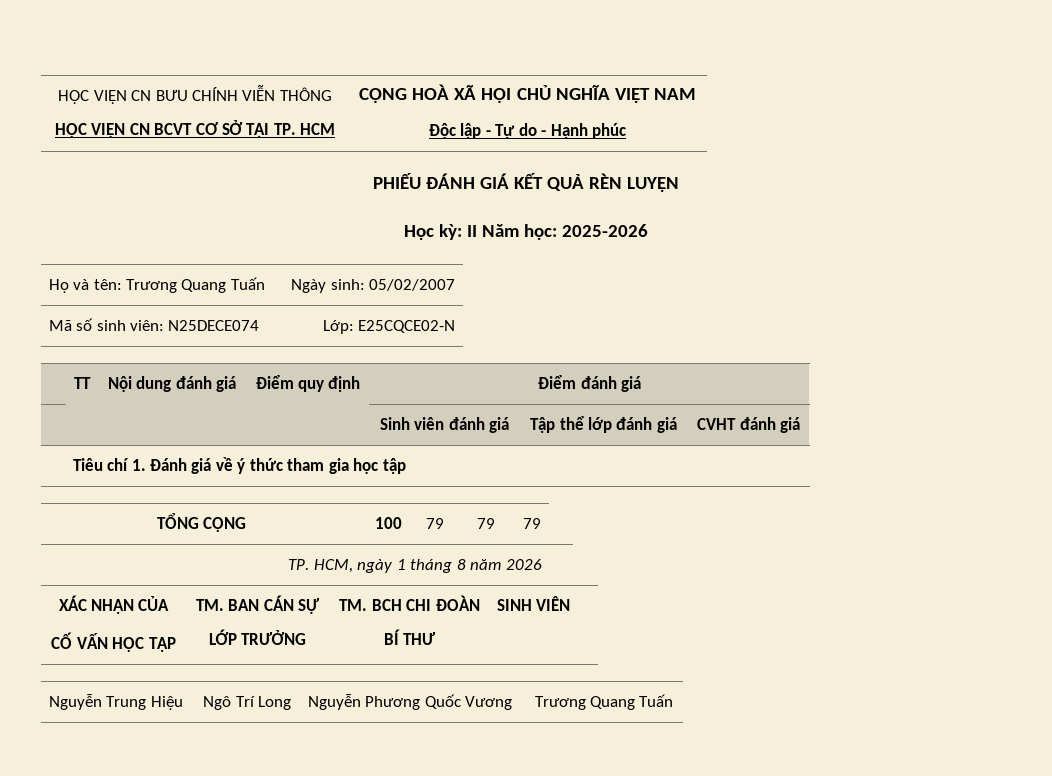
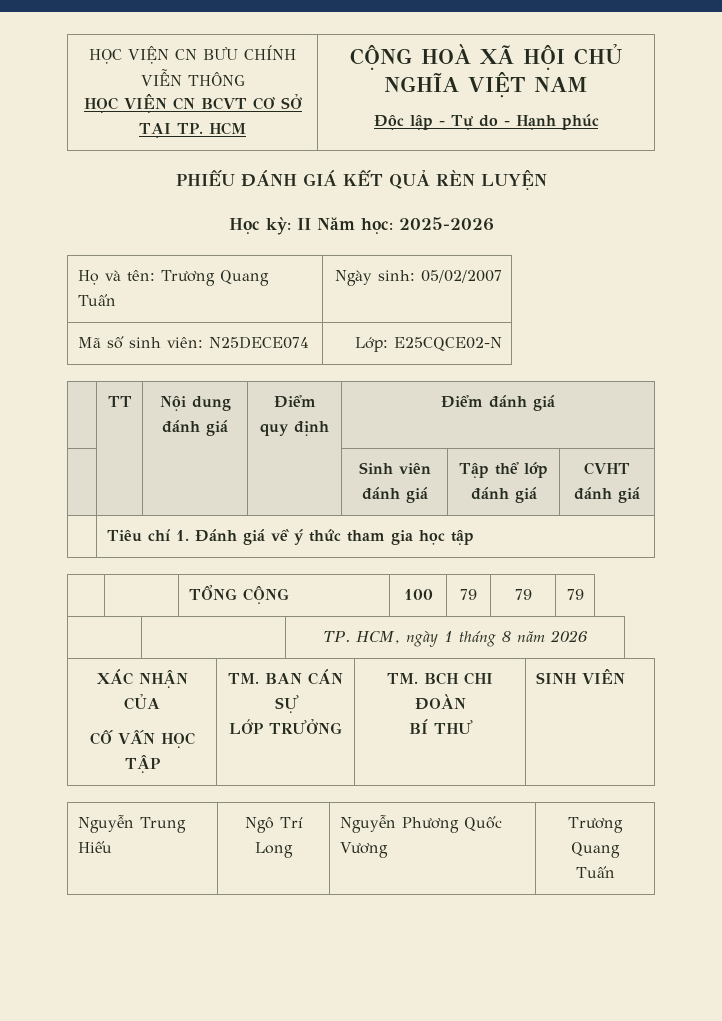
- Nguyễn Trung Hiệu | Ngô Trí Long | Nguyễn Phương Quốc Vương | Trương Quang Tuấn
+ Nguyễn Trung Hiếu | Ngô Trí Long | Nguyễn Phương Quốc Vương | Trương Quang
+ Tuấn

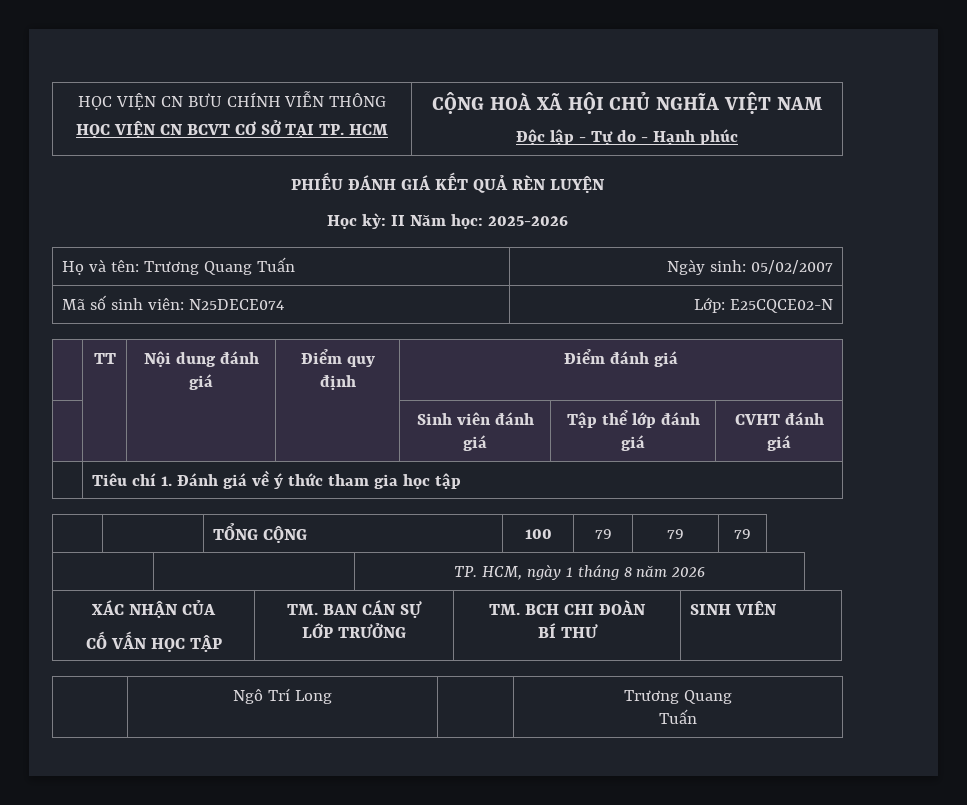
- Nguyễn Trung Hiếu | Ngô Trí Long | Nguyễn Phương Quốc Vương | Trương Quang
+ | Ngô Trí Long | | Trương Quang

